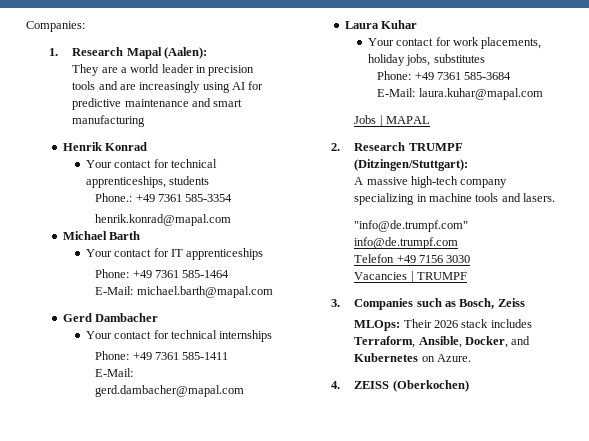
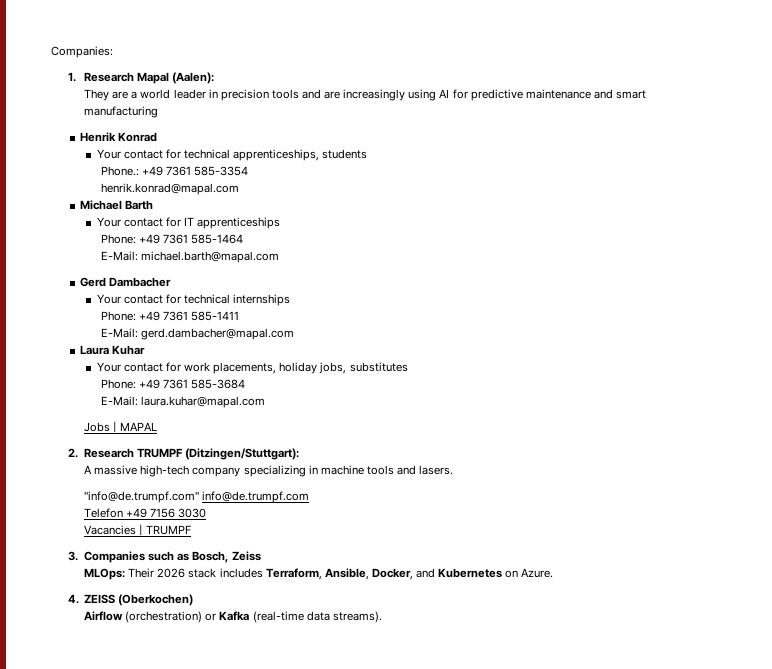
+ Airflow (orchestration) or Kafka (real-time data streams).

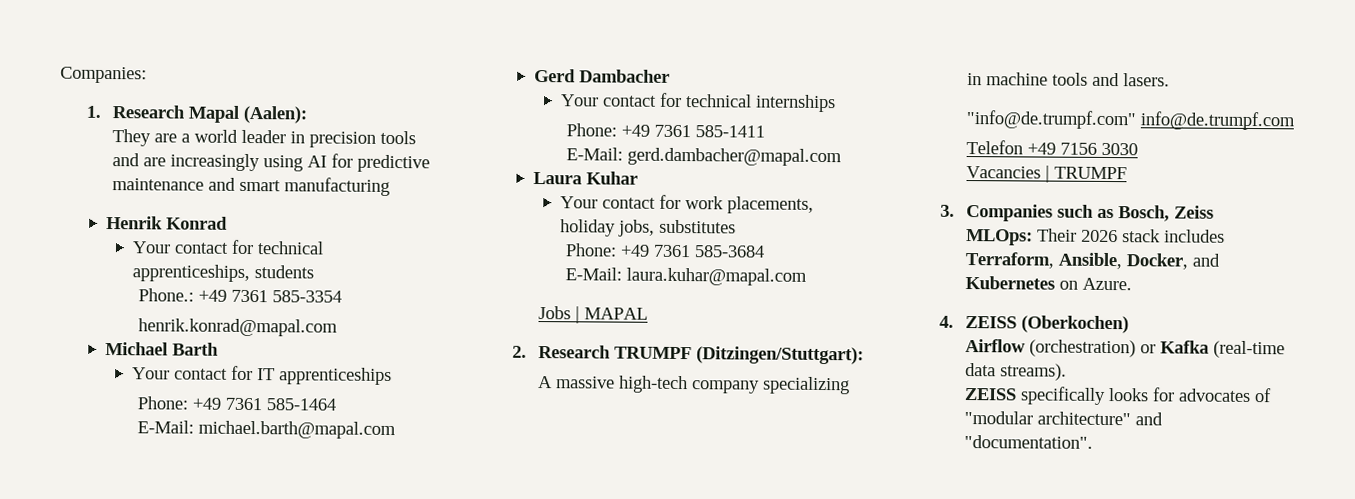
+ ZEISS specifically looks for advocates of "modular architecture" and "documentation".

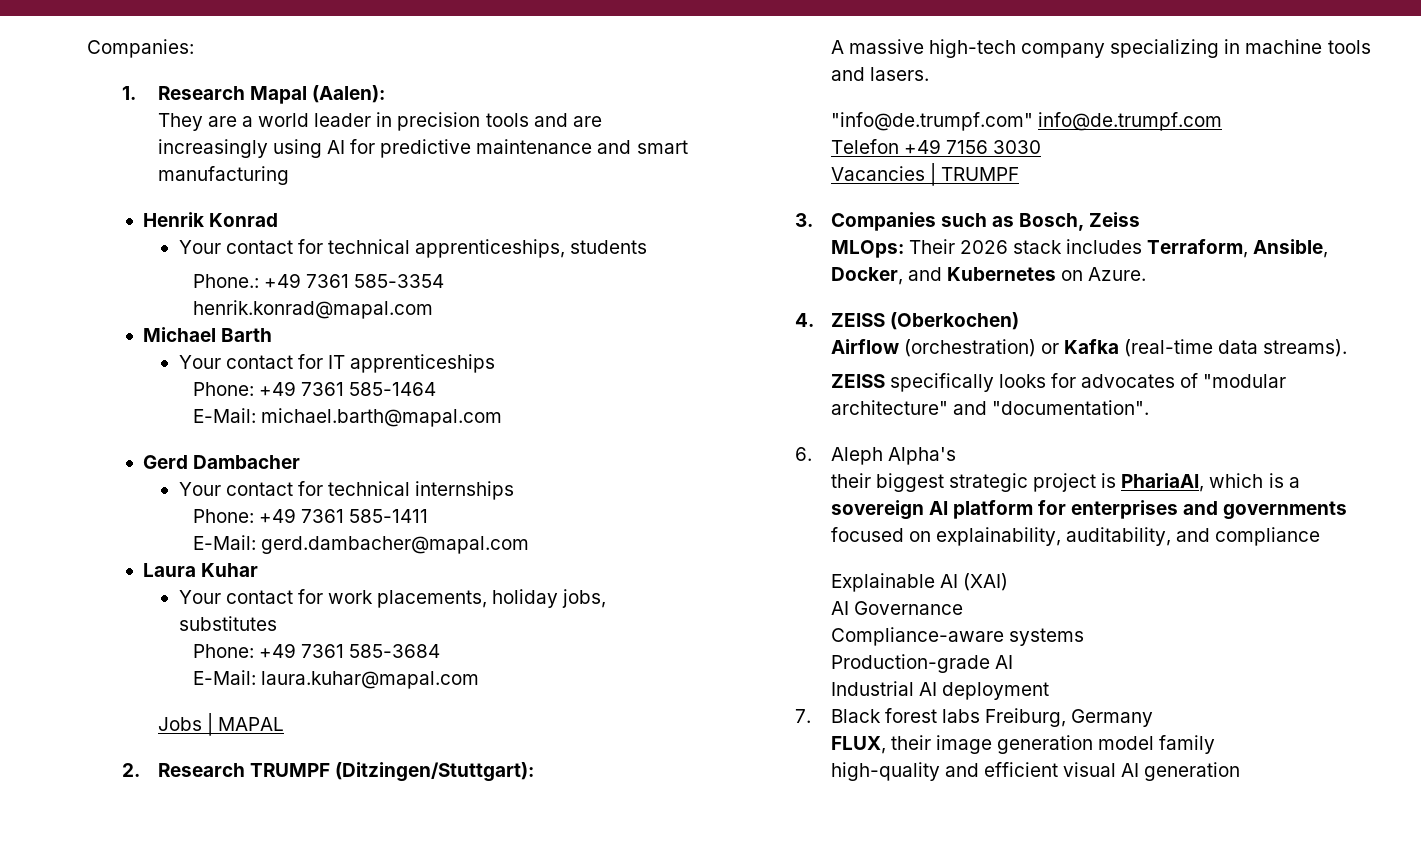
+ 6. Aleph Alpha's
+ their biggest strategic project is PhariaAI, which is a sovereign AI platform for enterprises and governments focused on explainability, auditability, and compliance
+ Explainable AI (XAI)
+ AI Governance
+ Compliance-aware systems
+ Production-grade AI
+ Industrial AI deployment
+ 7. Black forest labs Freiburg, Germany
+ FLUX, their image generation model family
+ high-quality and efficient visual AI generation

